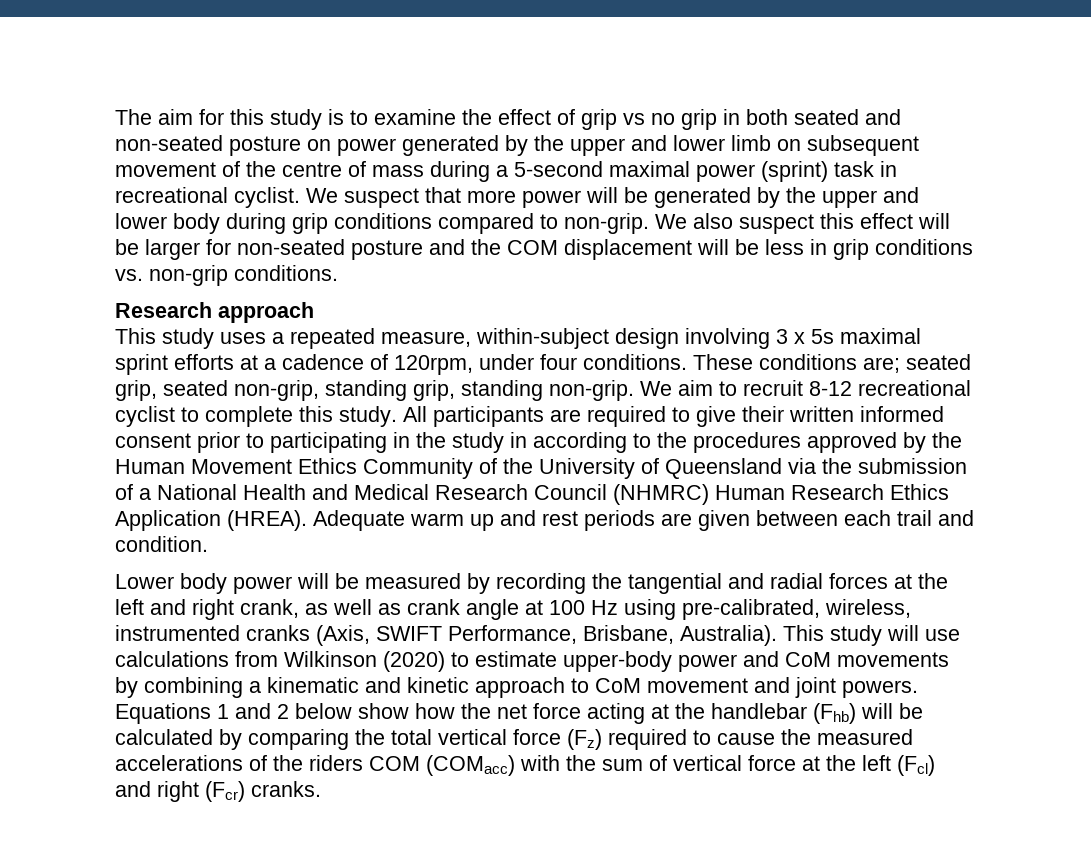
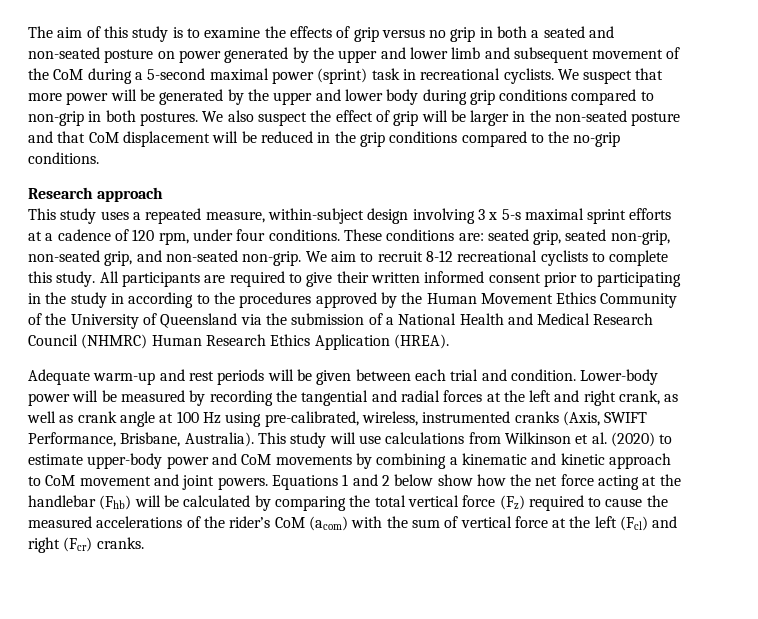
- The aim for this study is to examine the effect of grip vs no grip in both seated and non-seated posture on power generated by the upper and lower limb on subsequent movement of the centre of mass during a 5-second maximal power (sprint) task in recreational cyclist.
+ The aim of this study is to examine the effects of grip versus no grip in both a seated and non-seated posture on power generated by the upper and lower limb and subsequent movement of the CoM during a 5-second maximal power (sprint) task in recreational cyclists.
- We suspect that more power will be generated by the upper and lower body during grip conditions compared to non-grip. We also suspect this effect will be larger for non-seated posture and the COM displacement will be less in grip conditions vs. non-grip conditions.
+ We suspect that more power will be generated by the upper and lower body during grip conditions compared to non-grip in both postures. We also suspect the effect of grip will be larger in the non-seated posture and that CoM displacement will be reduced in the grip conditions compared to the no-grip conditions.
- This study uses a repeated measure, within-subject design involving 3 x 5s maximal sprint efforts at a cadence of 120rpm, under four conditions.
+ This study uses a repeated measure, within-subject design involving 3 x 5-s maximal sprint efforts at a cadence of 120 rpm, under four conditions.
- These conditions are; seated grip, seated non-grip, standing grip, standing non-grip.
+ These conditions are: seated grip, seated non-grip, non-seated grip, and non-seated non-grip.
- We aim to recruit 8-12 recreational cyclist to complete this study.
+ We aim to recruit 8-12 recreational cyclists to complete this study.
- All participants are required to give their written informed consent prior to participating in the study in according to the procedures approved by the Human Movement Ethics Community of the University of Queensland via the submission of a National Health and Medical Research Council (NHMRC) Human Research Ethics Application (HREA). Adequate warm up and rest periods are given between each trail and condition.
- Lower body power will be measured by recording the tangential and radial forces at the left and right crank, as well as crank angle at 100 Hz using pre-calibrated, wireless, instrumented cranks (Axis, SWIFT Performance, Brisbane, Australia).
+ All participants are required to give their written informed consent prior to participating in the study in according to the procedures approved by the Human Movement Ethics Community of the University of Queensland via the submission of a National Health and Medical Research Council (NHMRC) Human Research Ethics Application (HREA).
+ Adequate warm-up and rest periods will be given between each trial and condition. Lower-body power will be measured by recording the tangential and radial forces at the left and right crank, as well as crank angle at 100 Hz using pre-calibrated, wireless, instrumented cranks (Axis, SWIFT Performance, Brisbane, Australia).
- This study will use calculations from Wilkinson (2020) to estimate upper-body power and CoM movements by combining a kinematic and kinetic approach to CoM movement and joint powers.
+ This study will use calculations from Wilkinson et al. (2020) to estimate upper-body power and CoM movements by combining a kinematic and kinetic approach to CoM movement and joint powers.
- Equations 1 and 2 below show how the net force acting at the handlebar (Fhb) will be calculated by comparing the total vertical force (Fz) required to cause the measured accelerations of the riders COM (COMacc) with the sum of vertical force at the left (Fcl) and right (Fcr) cranks.
+ Equations 1 and 2 below show how the net force acting at the handlebar (Fhb) will be calculated by comparing the total vertical force (Fz) required to cause the measured accelerations of the rider’s CoM (acom) with the sum of vertical force at the left (Fcl) and right (Fcr) cranks.

